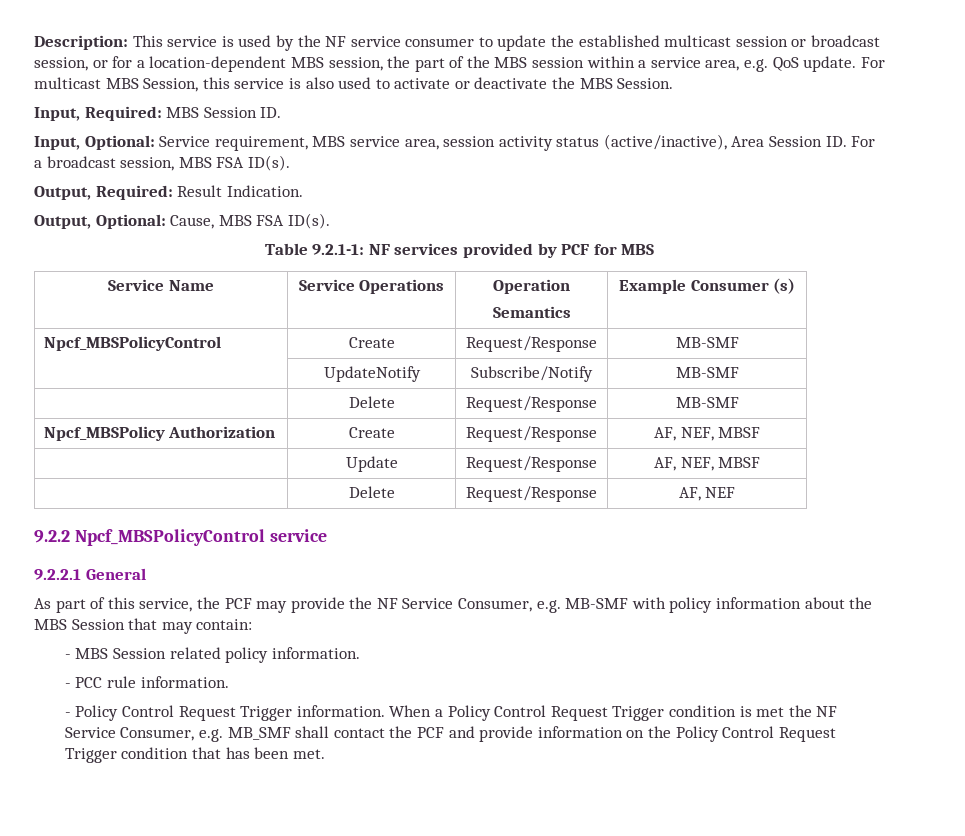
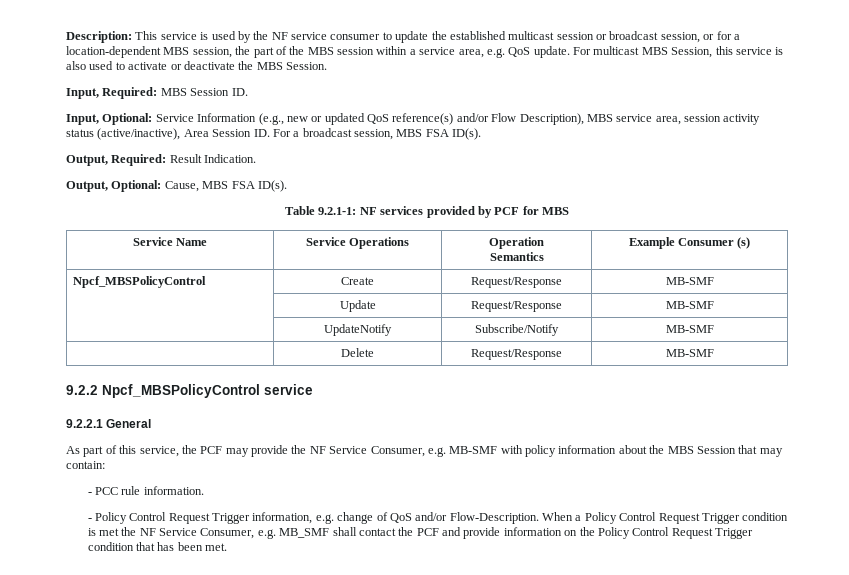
- Input, Optional: Service requirement, MBS service area, session activity status (active/inactive), Area Session ID. For a broadcast session, MBS FSA ID(s).
+ Input, Optional: Service Information (e.g., new or updated QoS reference(s) and/or Flow Description), MBS service area, session activity status (active/inactive), Area Session ID. For a broadcast session, MBS FSA ID(s).
+ | Update | Request/Response | MB-SMF
- Npcf_MBSPolicy Authorization | Create | Request/Response | AF, NEF, MBSF
- | Update | Request/Response | AF, NEF, MBSF
- | Delete | Request/Response | AF, NEF
- - MBS Session related policy information.
- - Policy Control Request Trigger information.
+ - Policy Control Request Trigger information, e.g. change of QoS and/or Flow-Description.

